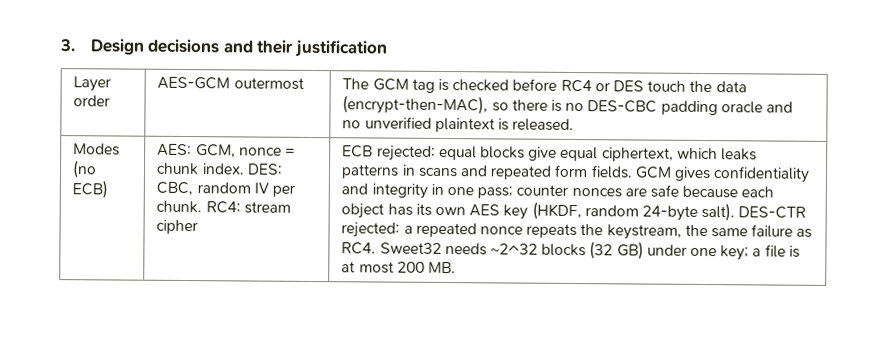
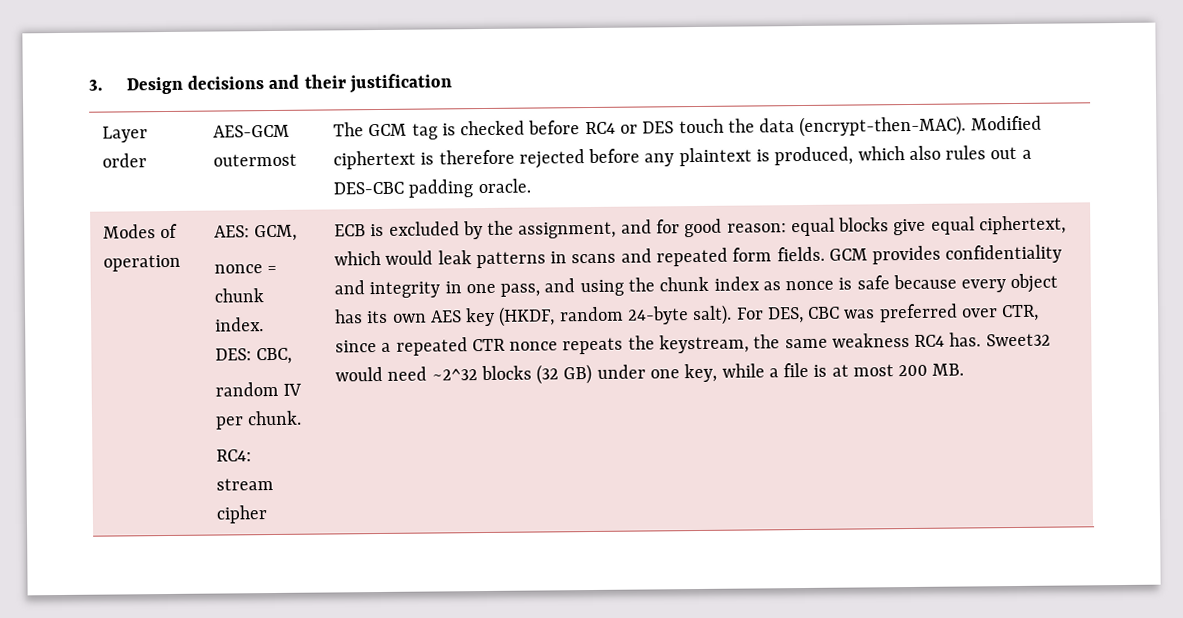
- Layer order | AES-GCM outermost | The GCM tag is checked before RC4 or DES touch the data (encrypt-then-MAC), so there is no DES-CBC padding oracle and no unverified plaintext is released.
+ Layer order | AES-GCM outermost | The GCM tag is checked before RC4 or DES touch the data (encrypt-then-MAC). Modified ciphertext is therefore rejected before any plaintext is produced, which also rules out a DES-CBC padding oracle.
- Modes (no ECB)
+ Modes of operation
- AES: GCM, nonce = chunk index. DES: CBC, random IV per chunk. RC4: stream cipher
+ AES: GCM,
+ nonce = chunk index.
+ DES: CBC,
+ random IV per chunk.
+ RC4: stream cipher
- ECB rejected: equal blocks give equal ciphertext, which leaks patterns in scans and repeated form fields.
+ ECB is excluded by the assignment, and for good reason: equal blocks give equal ciphertext, which would leak patterns in scans and repeated form fields.
- GCM gives confidentiality and integrity in one pass; counter nonces are safe because each object has its own AES key (HKDF, random 24-byte salt).
+ GCM provides confidentiality and integrity in one pass, and using the chunk index as nonce is safe because every object has its own AES key (HKDF, random 24-byte salt).
- DES-CTR rejected: a repeated nonce repeats the keystream, the same failure as RC4. Sweet32 needs ~2^32 blocks (32 GB) under one key; a file is at most 200 MB.
+ For DES, CBC was preferred over CTR, since a repeated CTR nonce repeats the keystream, the same weakness RC4 has. Sweet32 would need ~2^32 blocks (32 GB) under one key, while a file is at most 200 MB.

